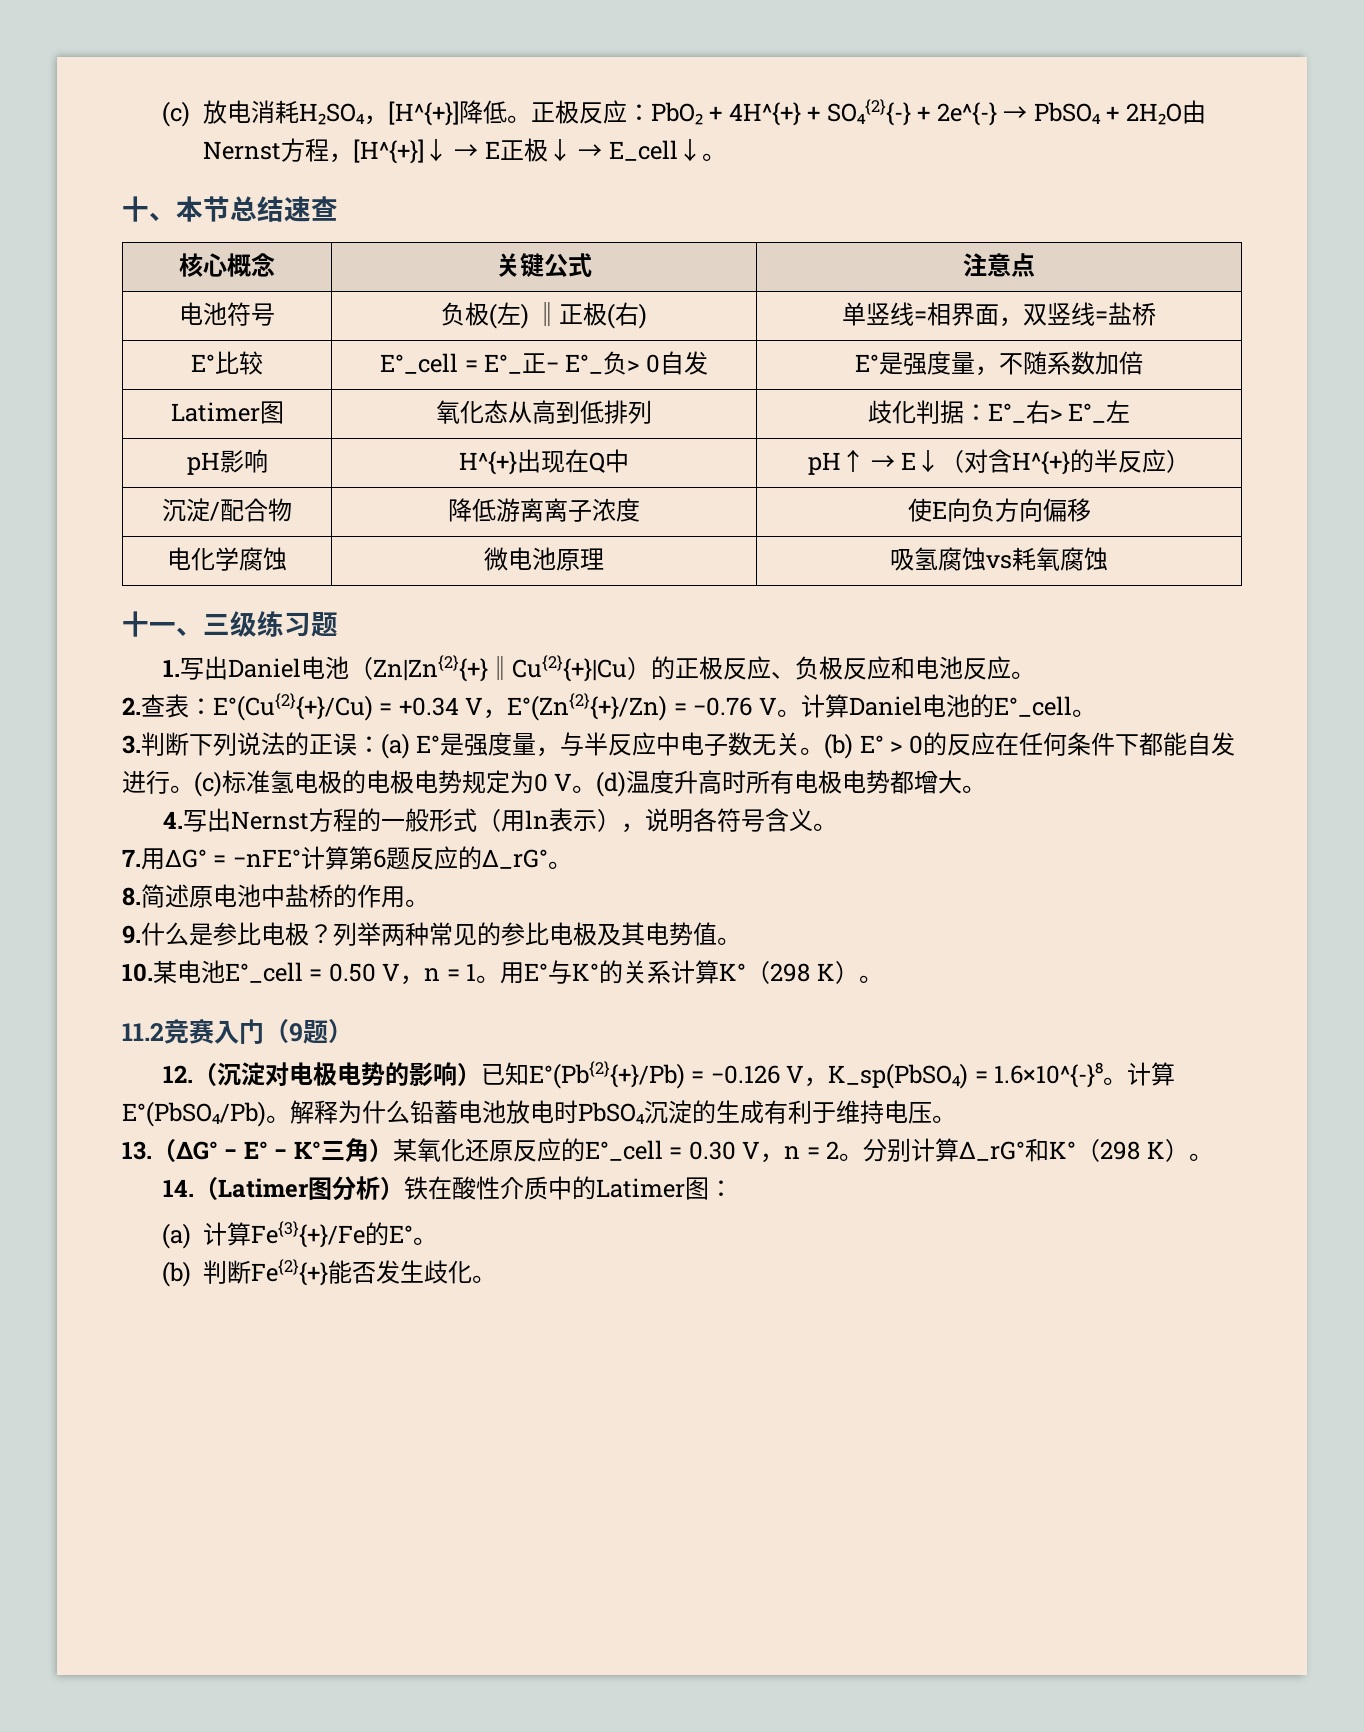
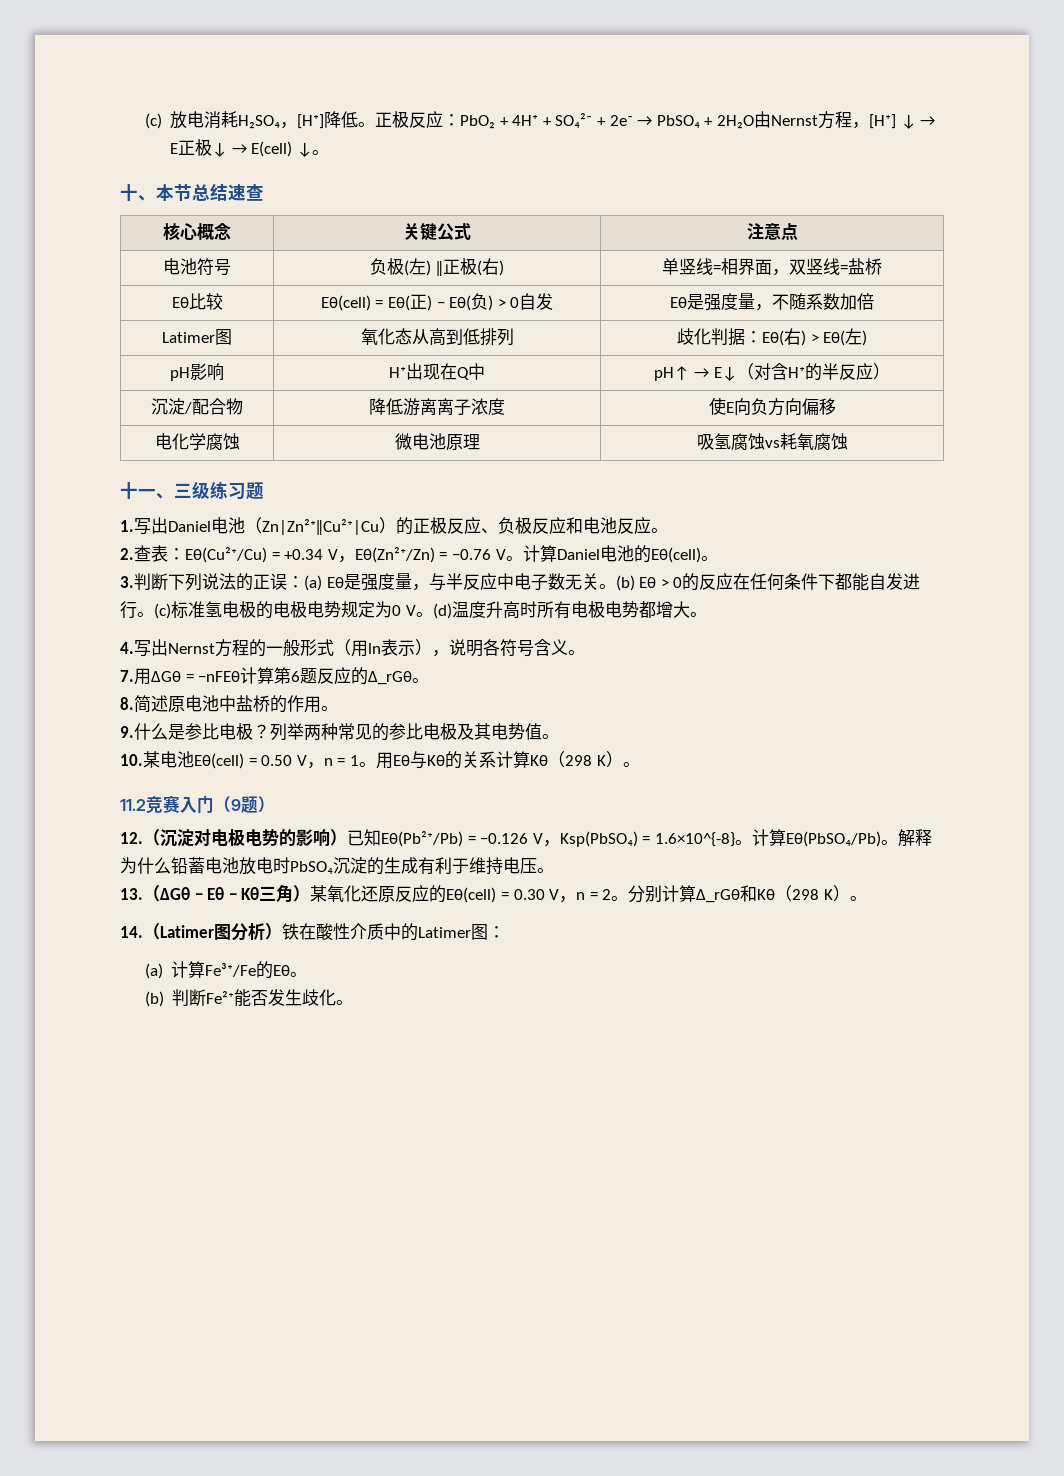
- (c)放电消耗H₂SO₄，[H^{+}]降低。
+ (c)放电消耗H₂SO₄，[H⁺]降低。
- 正极反应：PbO₂ + 4H^{+} + SO₄{2}{-} + 2e^{-} → PbSO₄ + 2H₂O由Nernst方程，[H^{+}]↓ → E正极↓ → E_cell↓。
+ 正极反应：PbO₂ + 4H⁺ + SO₄²⁻ + 2e⁻ → PbSO₄ + 2H₂O由Nernst方程，[H⁺] ↓ → E正极↓ → E(cell) ↓。
- E°比较 | E°_cell = E°_正− E°_负> 0自发 | E°是强度量，不随系数加倍
+ Eθ比较 | Eθ(cell) = Eθ(正) − Eθ(负) > 0自发 | Eθ是强度量，不随系数加倍
- Latimer图 | 氧化态从高到低排列 | 歧化判据：E°_右> E°_左
+ Latimer图 | 氧化态从高到低排列 | 歧化判据：Eθ(右) > Eθ(左)
- pH影响 | H^{+}出现在Q中 | pH↑ → E↓（对含H^{+}的半反应）
+ pH影响 | H⁺出现在Q中 | pH↑ → E↓（对含H⁺的半反应）
- 1.写出Daniel电池（Zn|Zn{2}{+}‖Cu{2}{+}|Cu）的正极反应、负极反应和电池反应。
+ 1.写出Daniel电池（Zn|Zn²⁺‖Cu²⁺|Cu）的正极反应、负极反应和电池反应。
- 2.查表：E°(Cu{2}{+}/Cu) = +0.34 V，E°(Zn{2}{+}/Zn) = −0.76 V。
+ 2.查表：Eθ(Cu²⁺/Cu) = +0.34 V，Eθ(Zn²⁺/Zn) = −0.76 V。
- 计算Daniel电池的E°_cell。
+ 计算Daniel电池的Eθ(cell)。
- 3.判断下列说法的正误：(a) E°是强度量，与半反应中电子数无关。
+ 3.判断下列说法的正误：(a) Eθ是强度量，与半反应中电子数无关。
- (b) E° > 0的反应在任何条件下都能自发进行。
+ (b) Eθ > 0的反应在任何条件下都能自发进行。
- 7.用ΔG° = −nFE°计算第6题反应的Δ_rG°。
+ 7.用ΔGθ = −nFEθ计算第6题反应的Δ_rGθ。
- 10.某电池E°_cell = 0.50 V，n = 1。
+ 10.某电池Eθ(cell) = 0.50 V，n = 1。
- 用E°与K°的关系计算K°（298 K）。
+ 用Eθ与Kθ的关系计算Kθ（298 K）。
- 12.（沉淀对电极电势的影响）已知E°(Pb{2}{+}/Pb) = −0.126 V，K_sp(PbSO₄) = 1.6×10^{-}⁸。计算E°(PbSO₄/Pb)。
+ 12.（沉淀对电极电势的影响）已知Eθ(Pb²⁺/Pb) = −0.126 V，Ksp(PbSO₄) = 1.6×10^{-8}。计算Eθ(PbSO₄/Pb)。
- 13.（ΔG° − E° − K°三角）某氧化还原反应的E°_cell = 0.30 V，n = 2。
+ 13.（ΔGθ − Eθ − Kθ三角）某氧化还原反应的Eθ(cell) = 0.30 V，n = 2。
- 分别计算Δ_rG°和K°（298 K）。
+ 分别计算Δ_rGθ和Kθ（298 K）。
- (a)计算Fe{3}{+}/Fe的E°。
+ (a)计算Fe³⁺/Fe的Eθ。
- (b)判断Fe{2}{+}能否发生歧化。
+ (b)判断Fe²⁺能否发生歧化。

